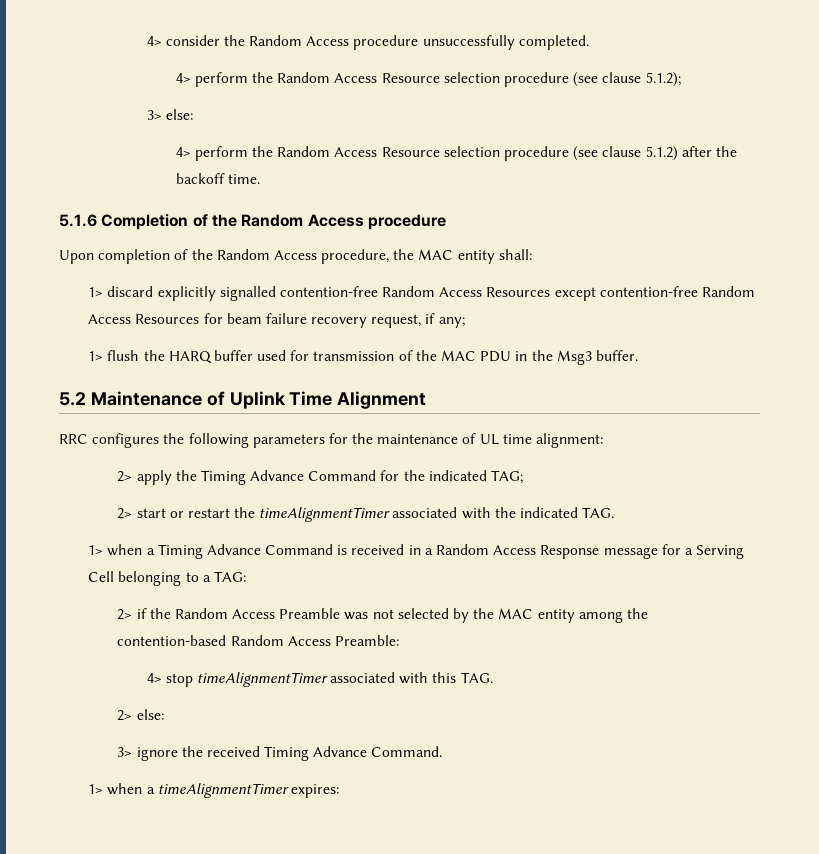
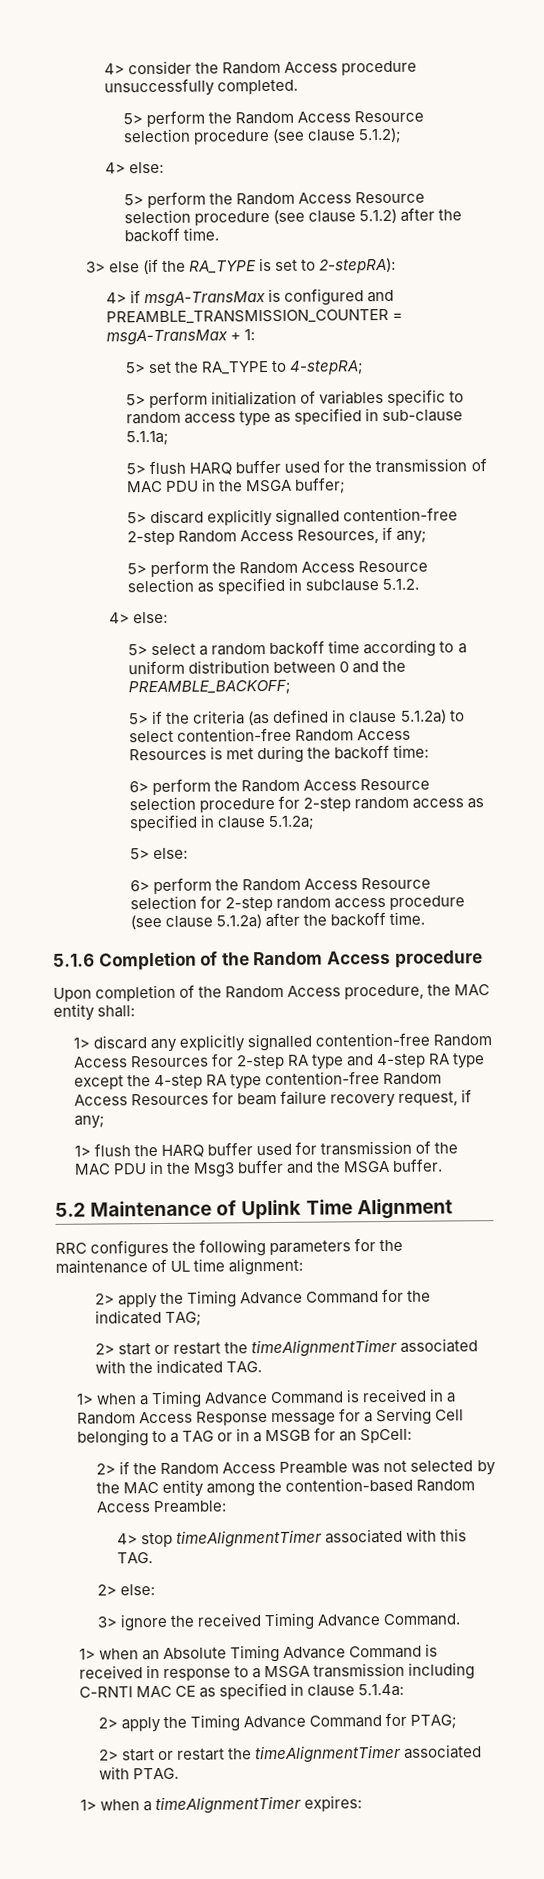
- 4> perform the Random Access Resource selection procedure (see clause 5.1.2);
- 3> else:
- 4> perform the Random Access Resource selection procedure (see clause 5.1.2) after the backoff time.
+ 5> perform the Random Access Resource selection procedure (see clause 5.1.2);
+ 4> else:
+ 5> perform the Random Access Resource selection procedure (see clause 5.1.2) after the backoff time.
+ 3> else (if the RA_TYPE is set to 2-stepRA):
+ 4> if msgA-TransMax is configured and PREAMBLE_TRANSMISSION_COUNTER = msgA-TransMax + 1:
+ 5> set the RA_TYPE to 4-stepRA;
+ 5> perform initialization of variables specific to random access type as specified in sub-clause 5.1.1a;
+ 5> flush HARQ buffer used for the transmission of MAC PDU in the MSGA buffer;
+ 5> discard explicitly signalled contention-free 2-step Random Access Resources, if any;
+ 5> perform the Random Access Resource selection as specified in subclause 5.1.2.
+ 4> else:
+ 5> select a random backoff time according to a uniform distribution between 0 and the PREAMBLE_BACKOFF;
+ 5> if the criteria (as defined in clause 5.1.2a) to select contention-free Random Access Resources is met during the backoff time:
+ 6> perform the Random Access Resource selection procedure for 2-step random access as specified in clause 5.1.2a;
+ 5> else:
+ 6> perform the Random Access Resource selection for 2-step random access procedure (see clause 5.1.2a) after the backoff time.
- 1> discard explicitly signalled contention-free Random Access Resources except contention-free Random Access Resources for beam failure recovery request, if any;
+ 1> discard any explicitly signalled contention-free Random Access Resources for 2-step RA type and 4-step RA type except the 4-step RA type contention-free Random Access Resources for beam failure recovery request, if any;
- 1> flush the HARQ buffer used for transmission of the MAC PDU in the Msg3 buffer.
+ 1> flush the HARQ buffer used for transmission of the MAC PDU in the Msg3 buffer and the MSGA buffer.
- 1> when a Timing Advance Command is received in a Random Access Response message for a Serving Cell belonging to a TAG:
+ 1> when a Timing Advance Command is received in a Random Access Response message for a Serving Cell belonging to a TAG or in a MSGB for an SpCell:
+ 1> when an Absolute Timing Advance Command is received in response to a MSGA transmission including C-RNTI MAC CE as specified in clause 5.1.4a:
+ 2> apply the Timing Advance Command for PTAG;
+ 2> start or restart the timeAlignmentTimer associated with PTAG.

